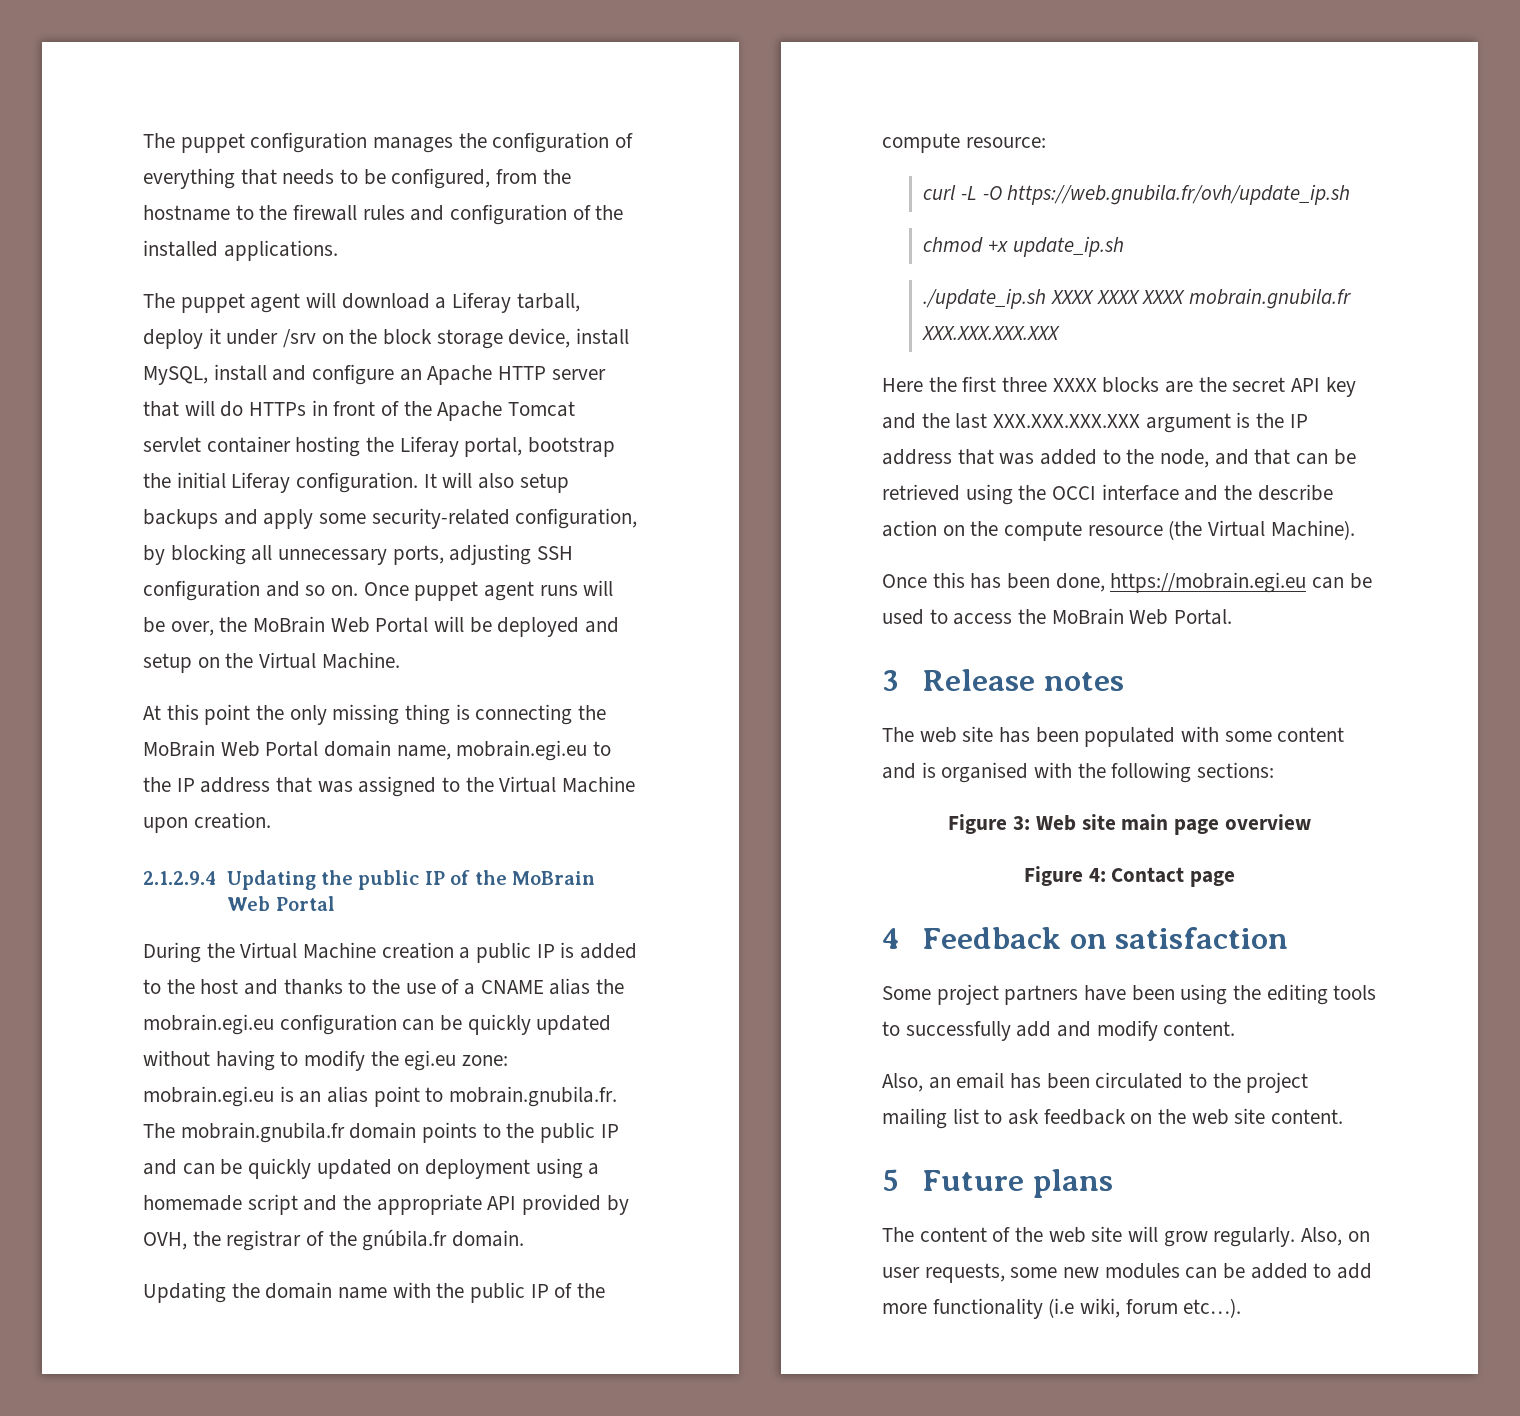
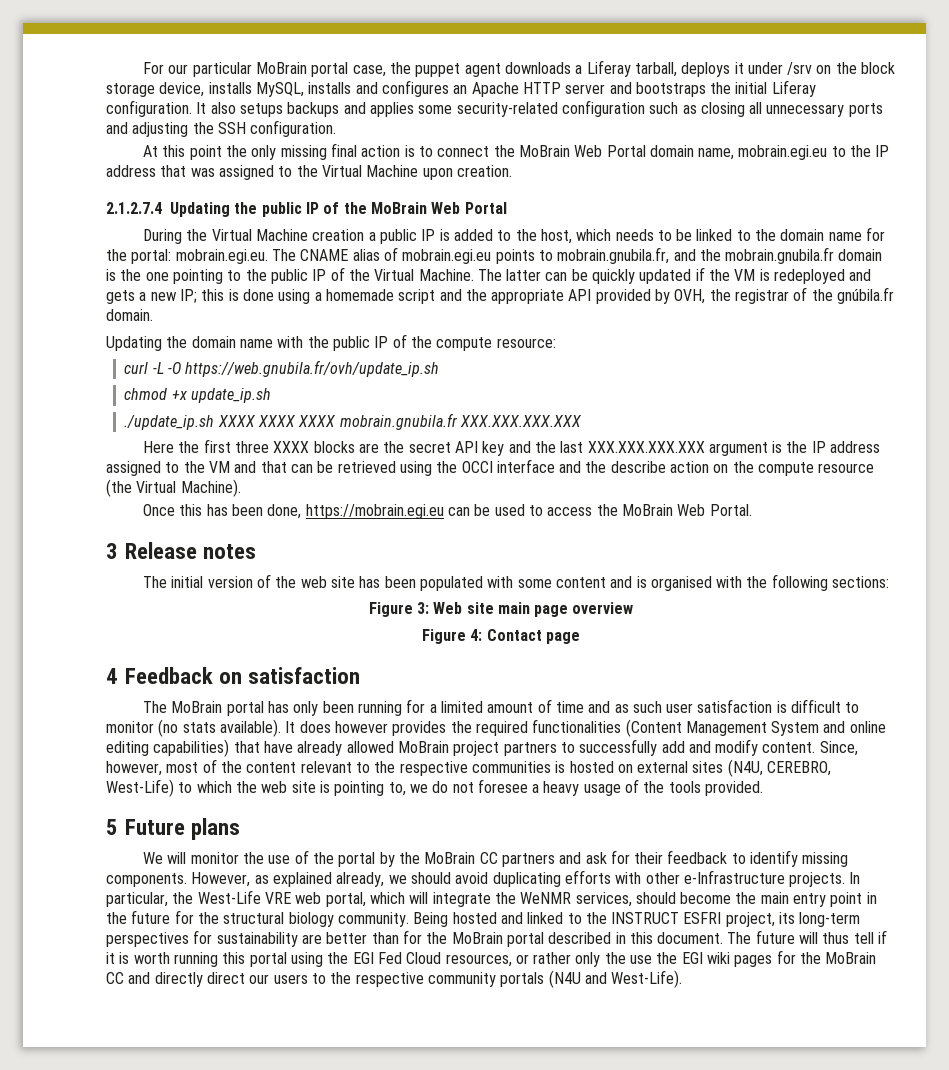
- The puppet configuration manages the configuration of everything that needs to be configured, from the hostname to the firewall rules and configuration of the installed applications.
- The puppet agent will download a Liferay tarball, deploy it under /srv on the block storage device, install MySQL, install and configure an Apache HTTP server that will do HTTPs in front of the Apache Tomcat servlet container hosting the Liferay portal, bootstrap the initial Liferay configuration.
+ For our particular MoBrain portal case, the puppet agent downloads a Liferay tarball, deploys it under /srv on the block storage device, installs MySQL, installs and configures an Apache HTTP server and bootstraps the initial Liferay configuration.
- It will also setup backups and apply some security-related configuration, by blocking all unnecessary ports, adjusting SSH configuration and so on. Once puppet agent runs will be over, the MoBrain Web Portal will be deployed and setup on the Virtual Machine.
+ It also setups backups and applies some security-related configuration such as closing all unnecessary ports and adjusting the SSH configuration.
- At this point the only missing thing is connecting the MoBrain Web Portal domain name, mobrain.egi.eu to the IP address that was assigned to the Virtual Machine upon creation.
+ At this point the only missing final action is to connect the MoBrain Web Portal domain name, mobrain.egi.eu to the IP address that was assigned to the Virtual Machine upon creation.
- 2.1.2.9.4 Updating the public IP of the MoBrain Web Portal
+ 2.1.2.7.4 Updating the public IP of the MoBrain Web Portal
- During the Virtual Machine creation a public IP is added to the host and thanks to the use of a CNAME alias the mobrain.egi.eu configuration can be quickly updated without having to modify the egi.eu zone: mobrain.egi.eu is an alias point to mobrain.gnubila.fr. The mobrain.gnubila.fr domain points to the public IP and can be quickly updated on deployment using a homemade script and the appropriate API provided by OVH, the registrar of the gnúbila.fr domain.
+ During the Virtual Machine creation a public IP is added to the host, which needs to be linked to the domain name for the portal: mobrain.egi.eu. The CNAME alias of mobrain.egi.eu points to mobrain.gnubila.fr, and the mobrain.gnubila.fr domain is the one pointing to the public IP of the Virtual Machine. The latter can be quickly updated if the VM is redeployed and gets a new IP; this is done using a homemade script and the appropriate API provided by OVH, the registrar of the gnúbila.fr domain.
- Here the first three XXXX blocks are the secret API key and the last XXX.XXX.XXX.XXX argument is the IP address that was added to the node, and that can be retrieved using the OCCI interface and the describe action on the compute resource (the Virtual Machine).
+ Here the first three XXXX blocks are the secret API key and the last XXX.XXX.XXX.XXX argument is the IP address assigned to the VM and that can be retrieved using the OCCI interface and the describe action on the compute resource (the Virtual Machine).
- The web site has been populated with some content and is organised with the following sections:
+ The initial version of the web site has been populated with some content and is organised with the following sections:
- Some project partners have been using the editing tools to successfully add and modify content.
- Also, an email has been circulated to the project mailing list to ask feedback on the web site content.
+ The MoBrain portal has only been running for a limited amount of time and as such user satisfaction is difficult to monitor (no stats available). It does however provides the required functionalities (Content Management System and online editing capabilities) that have already allowed MoBrain project partners to successfully add and modify content. Since, however, most of the content relevant to the respective communities is hosted on external sites (N4U, CEREBRO, West-Life) to which the web site is pointing to, we do not foresee a heavy usage of the tools provided.
  5 Future plans
- The content of the web site will grow regularly. Also, on user requests, some new modules can be added to add more functionality (i.e wiki, forum etc…).
+ We will monitor the use of the portal by the MoBrain CC partners and ask for their feedback to identify missing components. However, as explained already, we should avoid duplicating efforts with other e-Infrastructure projects. In particular, the West-Life VRE web portal, which will integrate the WeNMR services, should become the main entry point in the future for the structural biology community. Being hosted and linked to the INSTRUCT ESFRI project, its long-term perspectives for sustainability are better than for the MoBrain portal described in this document. The future will thus tell if it is worth running this portal using the EGI Fed Cloud resources, or rather only the use the EGI wiki pages for the MoBrain CC and directly direct our users to the respective community portals (N4U and West-Life).

